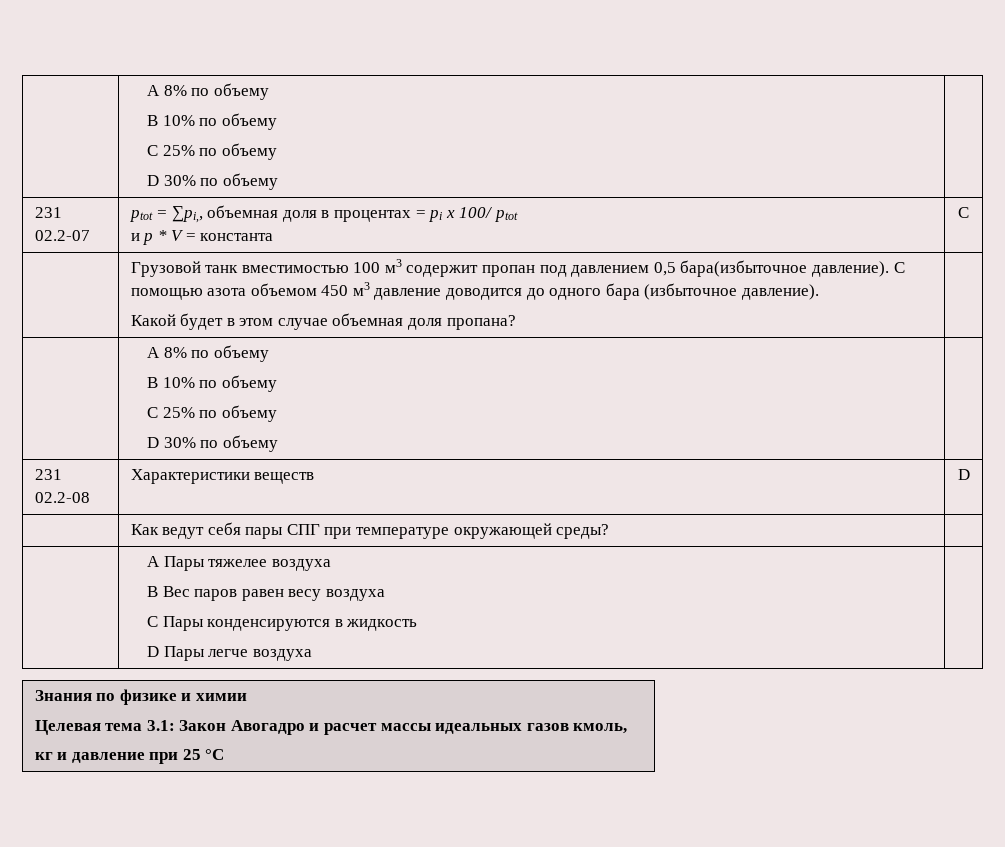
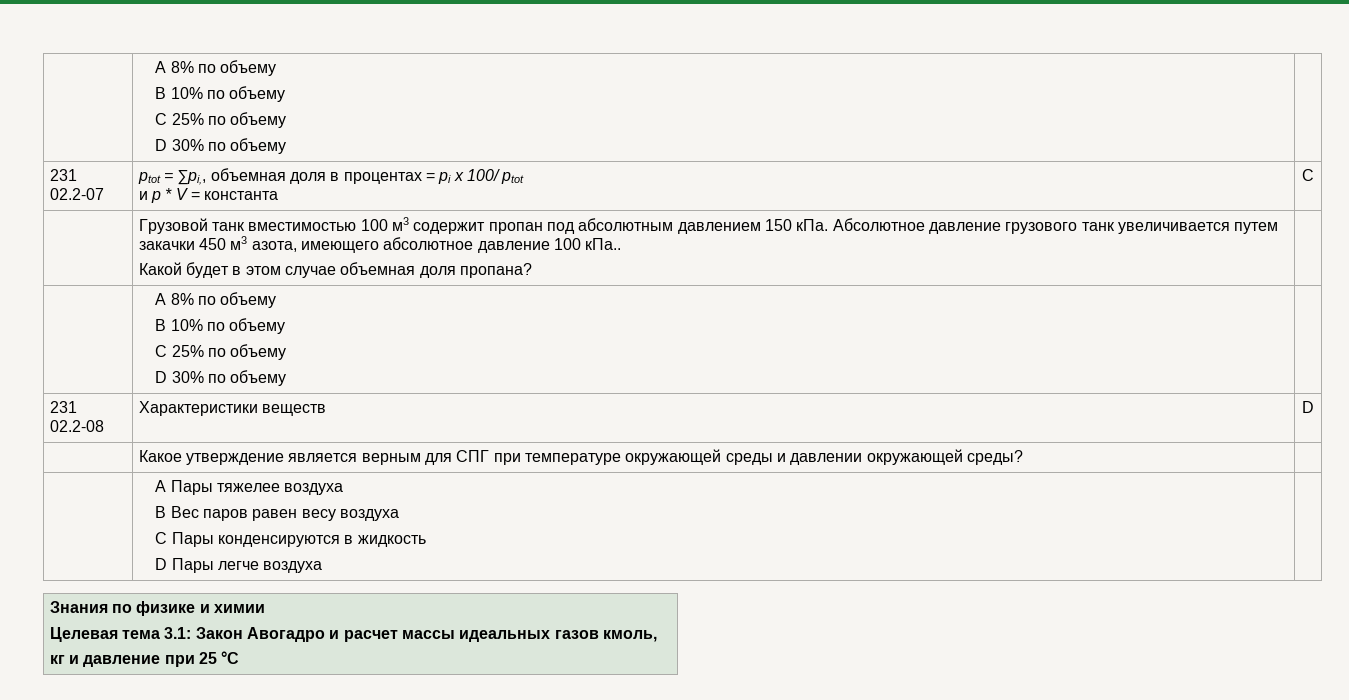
- | Грузовой танк вместимостью 100 м3 содержит пропан под давлением 0,5 бара(избыточное давление). С помощью азота объемом 450 м3 давление доводится до одного бара (избыточное давление).
+ | Грузовой танк вместимостью 100 м3 содержит пропан под абсолютным давлением 150 кПа. Абсолютное давление грузового танк увеличивается путем закачки 450 м3 азота, имеющего абсолютное давление 100 кПа..
- | Как ведут себя пары СПГ при температуре окружающей среды? |
+ | Какое утверждение является верным для СПГ при температуре окружающей среды и давлении окружающей среды? |

